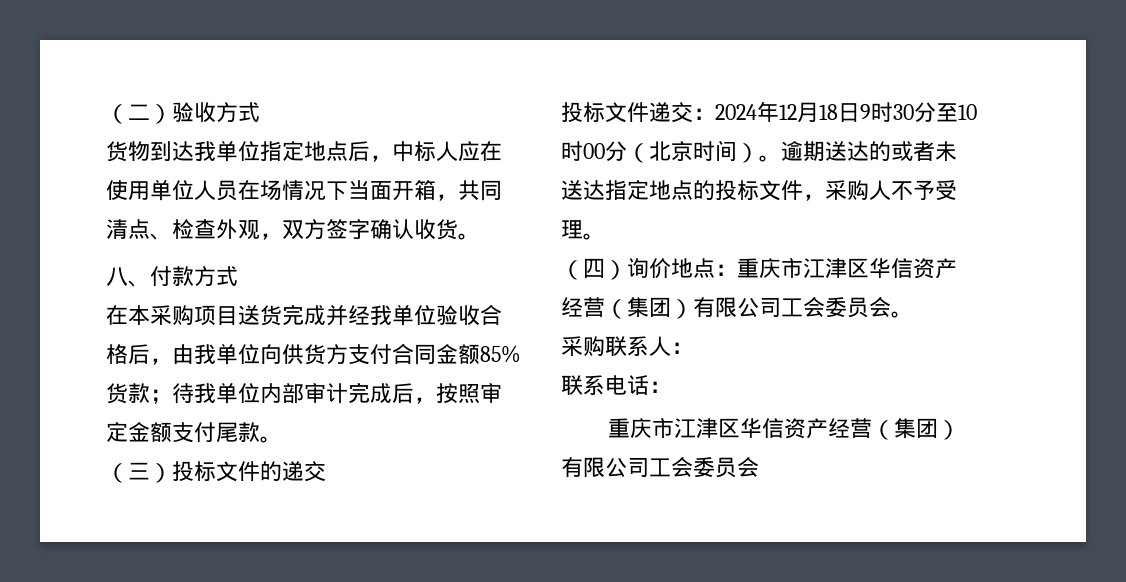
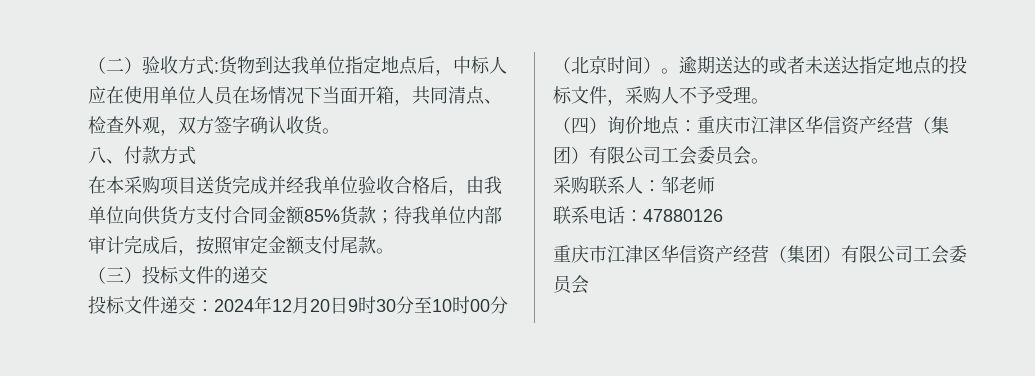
- （二）验收方式
- 货物到达我单位指定地点后，中标人应在使用单位人员在场情况下当面开箱，共同清点、检查外观，双方签字确认收货。
+ （二）验收方式:货物到达我单位指定地点后，中标人应在使用单位人员在场情况下当面开箱，共同清点、检查外观，双方签字确认收货。
- 投标文件递交：2024年12月18日9时30分至10时00分（北京时间）。
+ 投标文件递交：2024年12月20日9时30分至10时00分（北京时间）。
- 采购联系人：
+ 采购联系人：邹老师
- 联系电话：
+ 联系电话：47880126

